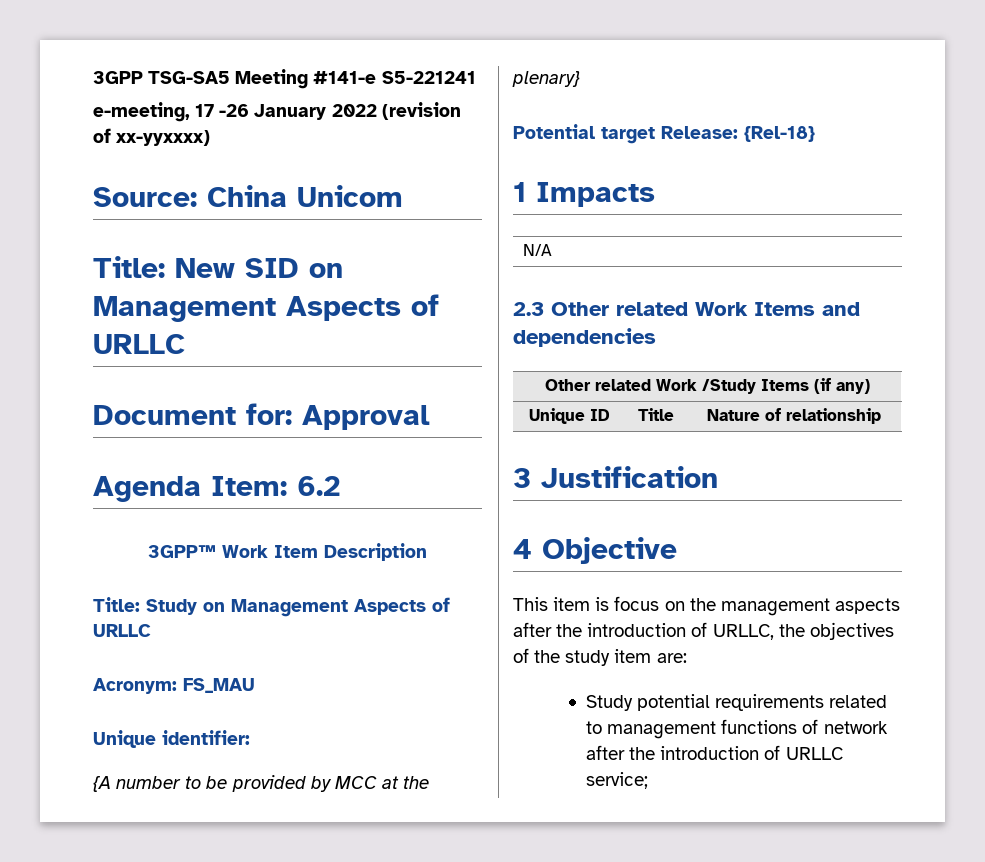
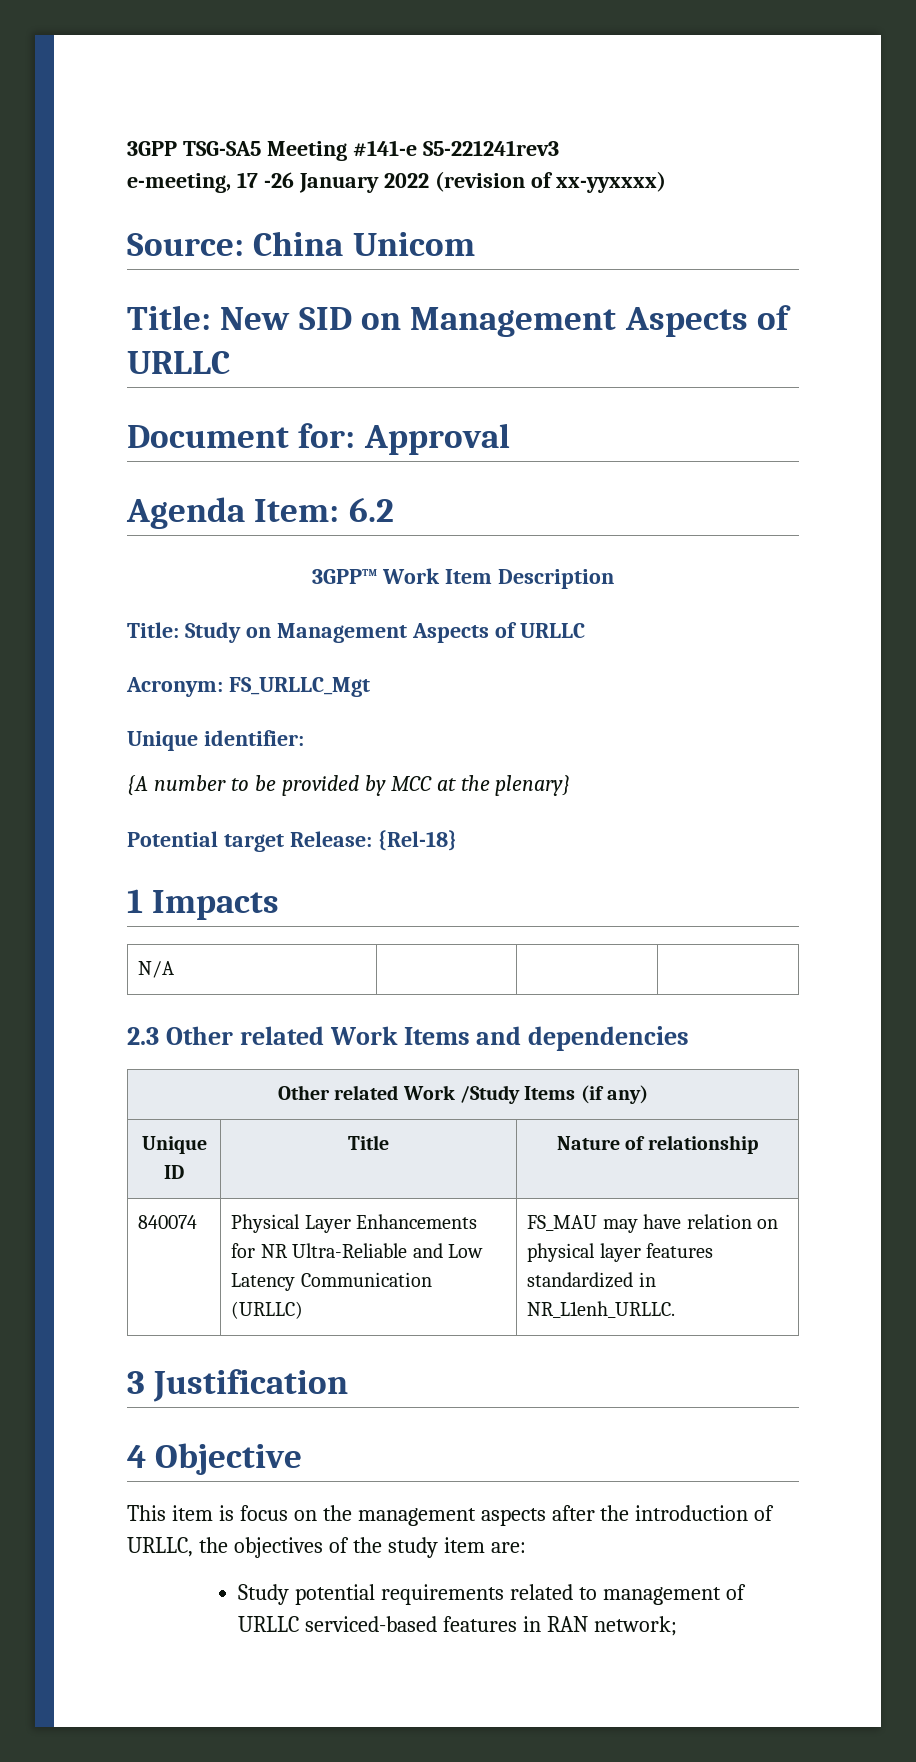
- 3GPP TSG-SA5 Meeting #141-e S5-221241
+ 3GPP TSG-SA5 Meeting #141-e S5-221241rev3
- Acronym: FS_MAU
+ Acronym: FS_URLLC_Mgt
+ 840074 | Physical Layer Enhancements for NR Ultra-Reliable and Low Latency Communication (URLLC) | FS_MAU may have relation on physical layer features standardized in NR_L1enh_URLLC.
- Study potential requirements related to management functions of network after the introduction of URLLC service;
+ Study potential requirements related to management of URLLC serviced-based features in RAN network;

